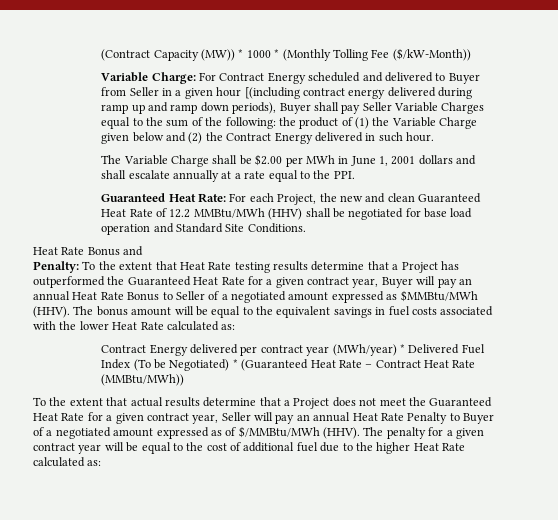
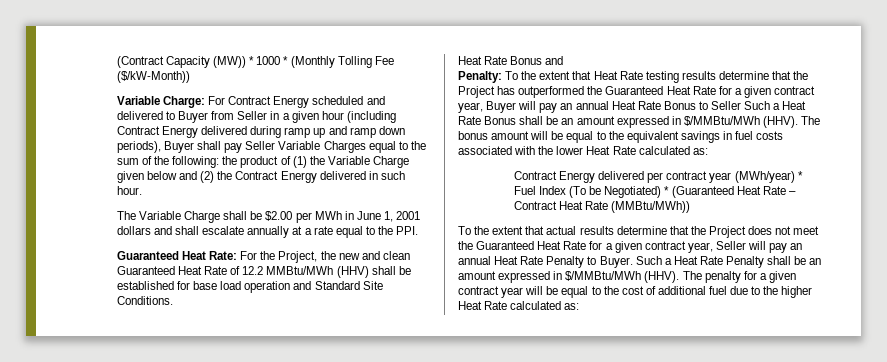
- Variable Charge: For Contract Energy scheduled and delivered to Buyer from Seller in a given hour [(including contract energy delivered during ramp up and ramp down periods), Buyer shall pay Seller Variable Charges equal to the sum of the following: the product of (1) the Variable Charge given below and (2) the Contract Energy delivered in such hour.
+ Variable Charge: For Contract Energy scheduled and delivered to Buyer from Seller in a given hour (including Contract Energy delivered during ramp up and ramp down periods), Buyer shall pay Seller Variable Charges equal to the sum of the following: the product of (1) the Variable Charge given below and (2) the Contract Energy delivered in such hour.
- Guaranteed Heat Rate: For each Project, the new and clean Guaranteed Heat Rate of 12.2 MMBtu/MWh (HHV) shall be negotiated for base load operation and Standard Site Conditions.
+ Guaranteed Heat Rate: For the Project, the new and clean Guaranteed Heat Rate of 12.2 MMBtu/MWh (HHV) shall be established for base load operation and Standard Site Conditions.
- Penalty: To the extent that Heat Rate testing results determine that a Project has outperformed the Guaranteed Heat Rate for a given contract year, Buyer will pay an annual Heat Rate Bonus to Seller of a negotiated amount expressed as $MMBtu/MWh (HHV).
+ Penalty: To the extent that Heat Rate testing results determine that the Project has outperformed the Guaranteed Heat Rate for a given contract year, Buyer will pay an annual Heat Rate Bonus to Seller Such a Heat Rate Bonus shall be an amount expressed in $/MMBtu/MWh (HHV).
- Contract Energy delivered per contract year (MWh/year) * Delivered Fuel Index (To be Negotiated) * (Guaranteed Heat Rate – Contract Heat Rate (MMBtu/MWh))
+ Contract Energy delivered per contract year (MWh/year) * Fuel Index (To be Negotiated) * (Guaranteed Heat Rate – Contract Heat Rate (MMBtu/MWh))
- To the extent that actual results determine that a Project does not meet the Guaranteed Heat Rate for a given contract year, Seller will pay an annual Heat Rate Penalty to Buyer of a negotiated amount expressed as of $/MMBtu/MWh (HHV).
+ To the extent that actual results determine that the Project does not meet the Guaranteed Heat Rate for a given contract year, Seller will pay an annual Heat Rate Penalty to Buyer. Such a Heat Rate Penalty shall be an amount expressed in $/MMBtu/MWh (HHV).

